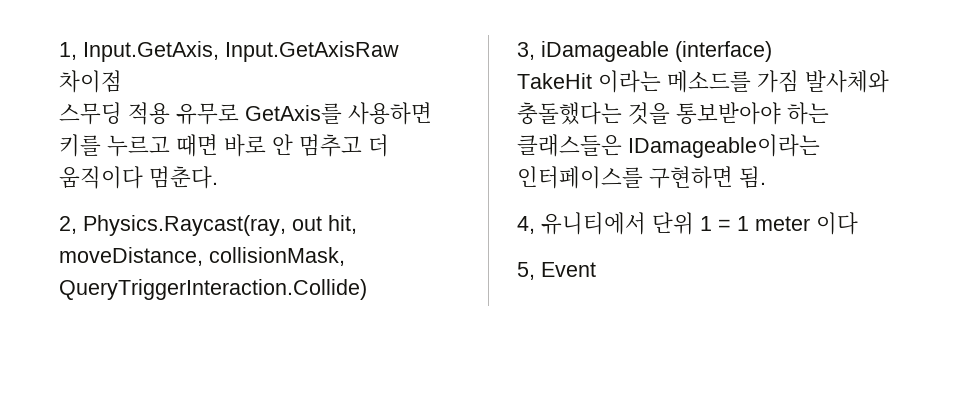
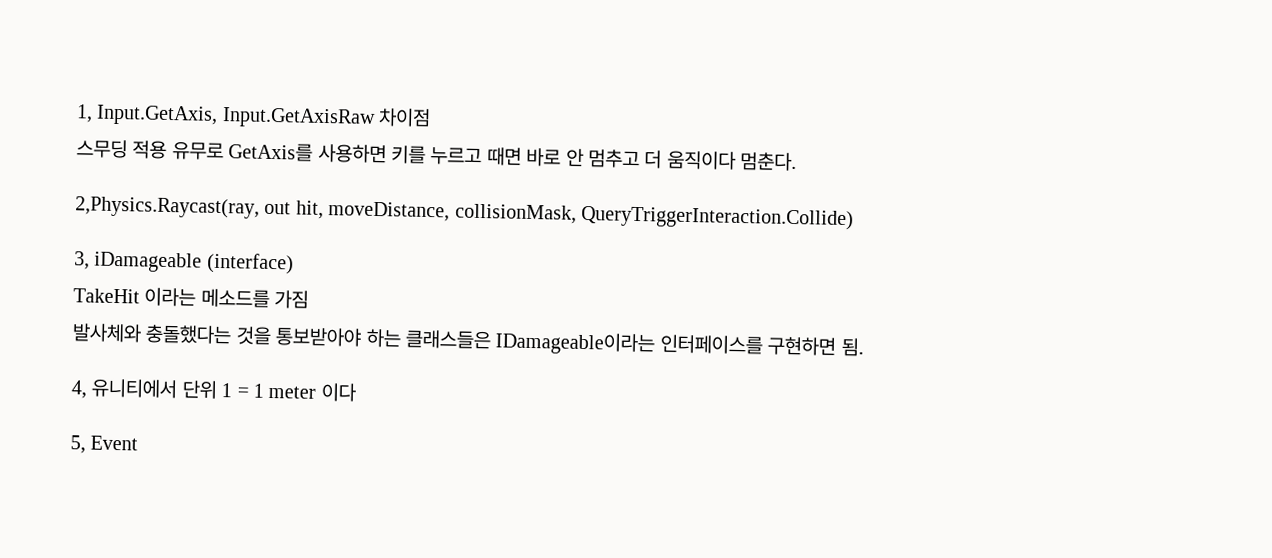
- 2, Physics.Raycast(ray, out hit, moveDistance, collisionMask, QueryTriggerInteraction.Collide)
+ 2,Physics.Raycast(ray, out hit, moveDistance, collisionMask, QueryTriggerInteraction.Collide)
- TakeHit 이라는 메소드를 가짐 발사체와 충돌했다는 것을 통보받아야 하는 클래스들은 IDamageable이라는 인터페이스를 구현하면 됨.
+ TakeHit 이라는 메소드를 가짐
+ 발사체와 충돌했다는 것을 통보받아야 하는 클래스들은 IDamageable이라는 인터페이스를 구현하면 됨.

